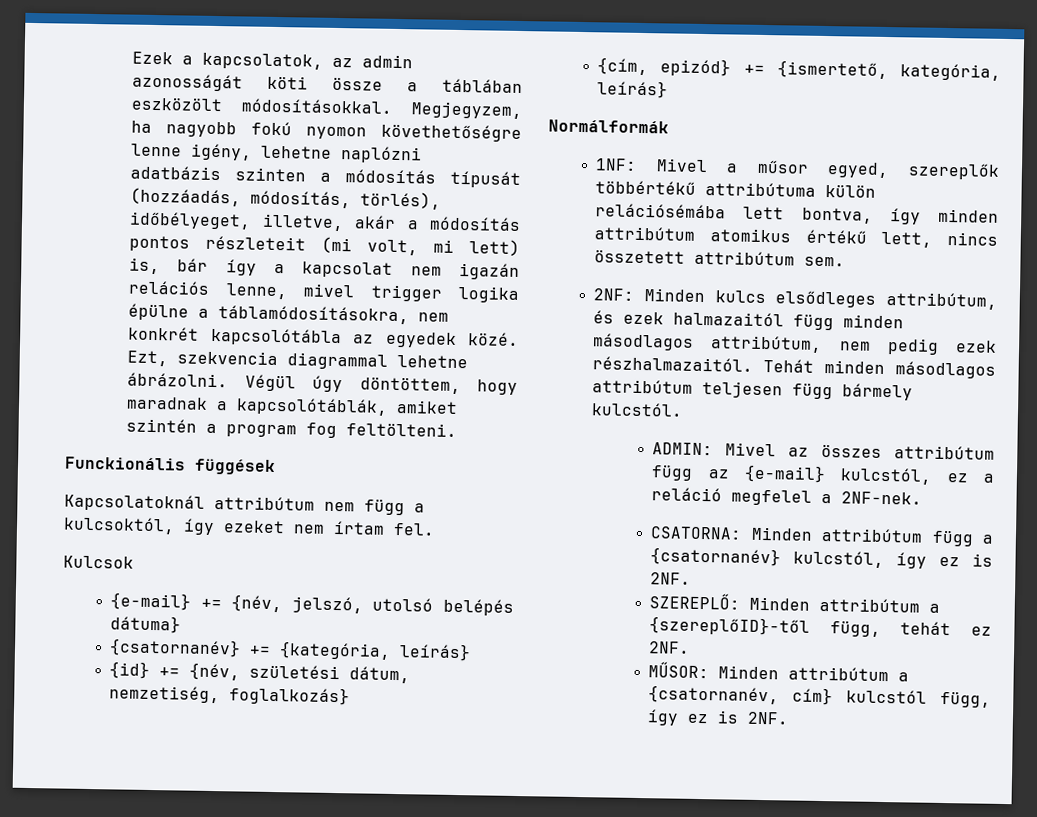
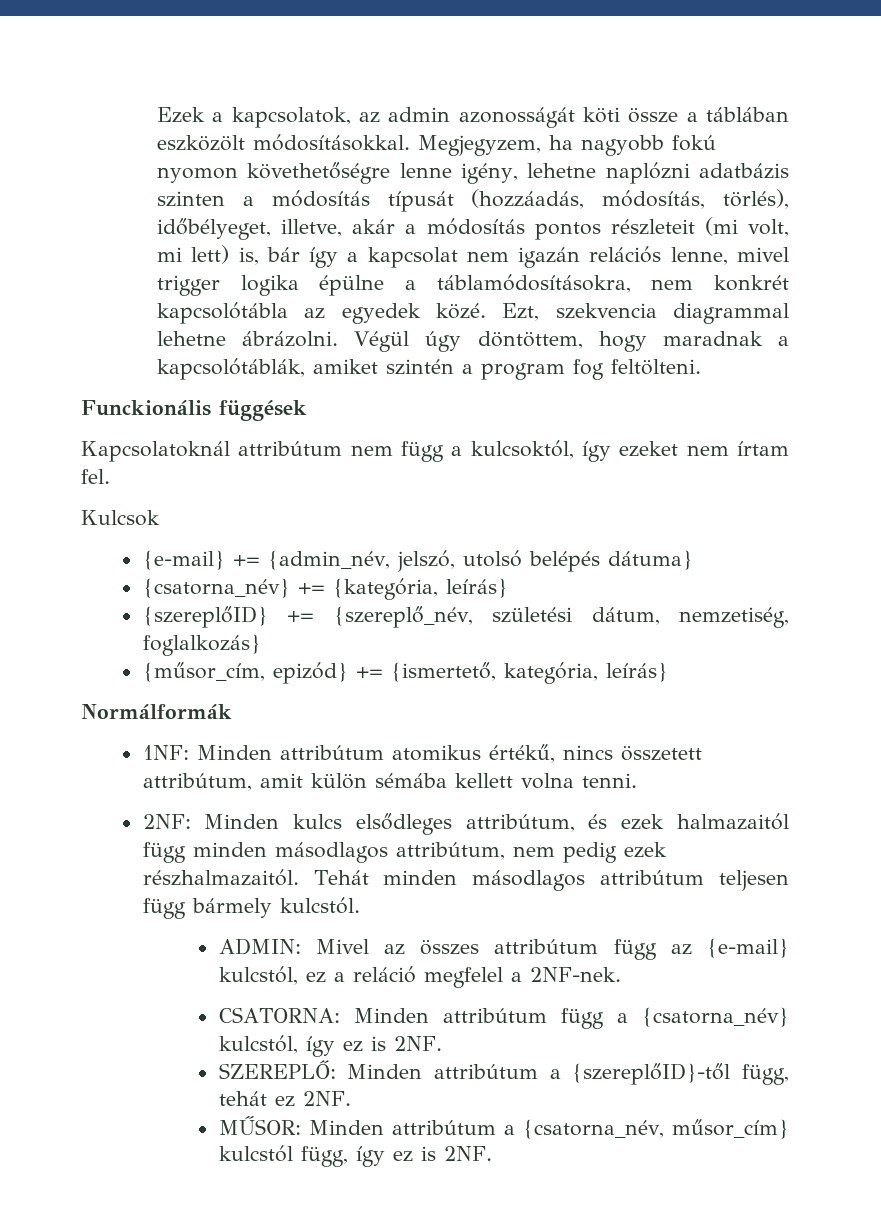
- {e-mail} += {név, jelszó, utolsó belépés dátuma}
+ {e-mail} += {admin_név, jelszó, utolsó belépés dátuma}
- {csatornanév} += {kategória, leírás}
+ {csatorna_név} += {kategória, leírás}
- {id} += {név, születési dátum, nemzetiség, foglalkozás}
+ {szereplőID} += {szereplő_név, születési dátum, nemzetiség, foglalkozás}
- {cím, epizód} += {ismertető, kategória, leírás}
+ {műsor_cím, epizód} += {ismertető, kategória, leírás}
- 1NF: Mivel a műsor egyed, szereplők többértékű attribútuma külön relációsémába lett bontva, így minden attribútum atomikus értékű lett, nincs összetett attribútum sem.
+ 1NF: Minden attribútum atomikus értékű, nincs összetett attribútum, amit külön sémába kellett volna tenni.
- CSATORNA: Minden attribútum függ a {csatornanév} kulcstól, így ez is 2NF.
+ CSATORNA: Minden attribútum függ a {csatorna_név} kulcstól, így ez is 2NF.
- MŰSOR: Minden attribútum a {csatornanév, cím} kulcstól függ, így ez is 2NF.
+ MŰSOR: Minden attribútum a {csatorna_név, műsor_cím} kulcstól függ, így ez is 2NF.

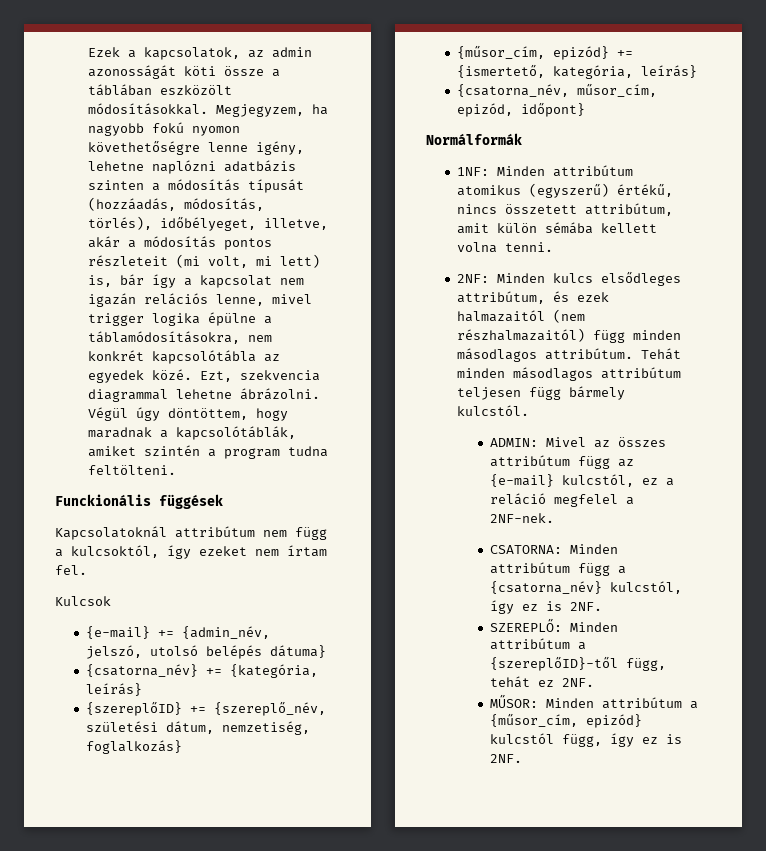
- Végül úgy döntöttem, hogy maradnak a kapcsolótáblák, amiket szintén a program fog feltölteni.
+ Végül úgy döntöttem, hogy maradnak a kapcsolótáblák, amiket szintén a program tudna feltölteni.
+ {csatorna_név, műsor_cím, epizód, időpont}
- 1NF: Minden attribútum atomikus értékű, nincs összetett attribútum, amit külön sémába kellett volna tenni.
+ 1NF: Minden attribútum atomikus (egyszerű) értékű, nincs összetett attribútum, amit külön sémába kellett volna tenni.
- 2NF: Minden kulcs elsődleges attribútum, és ezek halmazaitól függ minden másodlagos attribútum, nem pedig ezek részhalmazaitól.
+ 2NF: Minden kulcs elsődleges attribútum, és ezek halmazaitól (nem részhalmazaitól) függ minden másodlagos attribútum.
- MŰSOR: Minden attribútum a {csatorna_név, műsor_cím} kulcstól függ, így ez is 2NF.
+ MŰSOR: Minden attribútum a {műsor_cím, epizód} kulcstól függ, így ez is 2NF.

